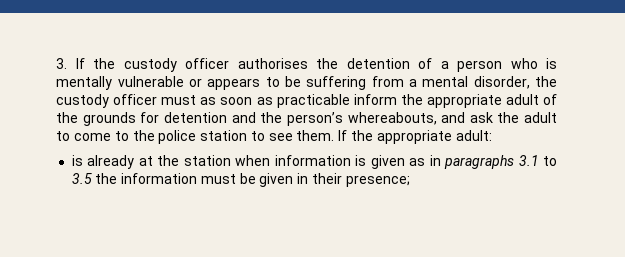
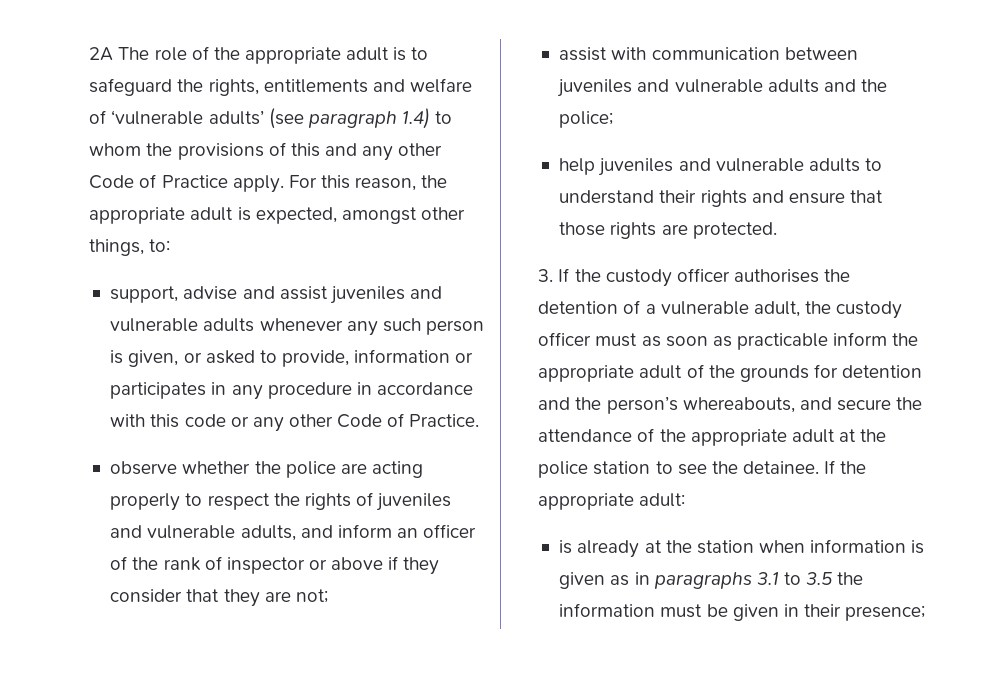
+ 2A The role of the appropriate adult is to safeguard the rights, entitlements and welfare of ‘vulnerable adults’ (see paragraph 1.4) to whom the provisions of this and any other Code of Practice apply. For this reason, the appropriate adult is expected, amongst other things, to:
+ support, advise and assist juveniles and vulnerable adults whenever any such person is given, or asked to provide, information or participates in any procedure in accordance with this code or any other Code of Practice.
+ observe whether the police are acting properly to respect the rights of juveniles and vulnerable adults, and inform an officer of the rank of inspector or above if they consider that they are not;
+ assist with communication between juveniles and vulnerable adults and the police;
+ help juveniles and vulnerable adults to understand their rights and ensure that those rights are protected.
- 3. If the custody officer authorises the detention of a person who is mentally vulnerable or appears to be suffering from a mental disorder, the custody officer must as soon as practicable inform the appropriate adult of the grounds for detention and the person’s whereabouts, and ask the adult to come to the police station to see them.
+ 3. If the custody officer authorises the detention of a vulnerable adult, the custody officer must as soon as practicable inform the appropriate adult of the grounds for detention and the person’s whereabouts, and secure the attendance of the appropriate adult at the police station to see the detainee.

